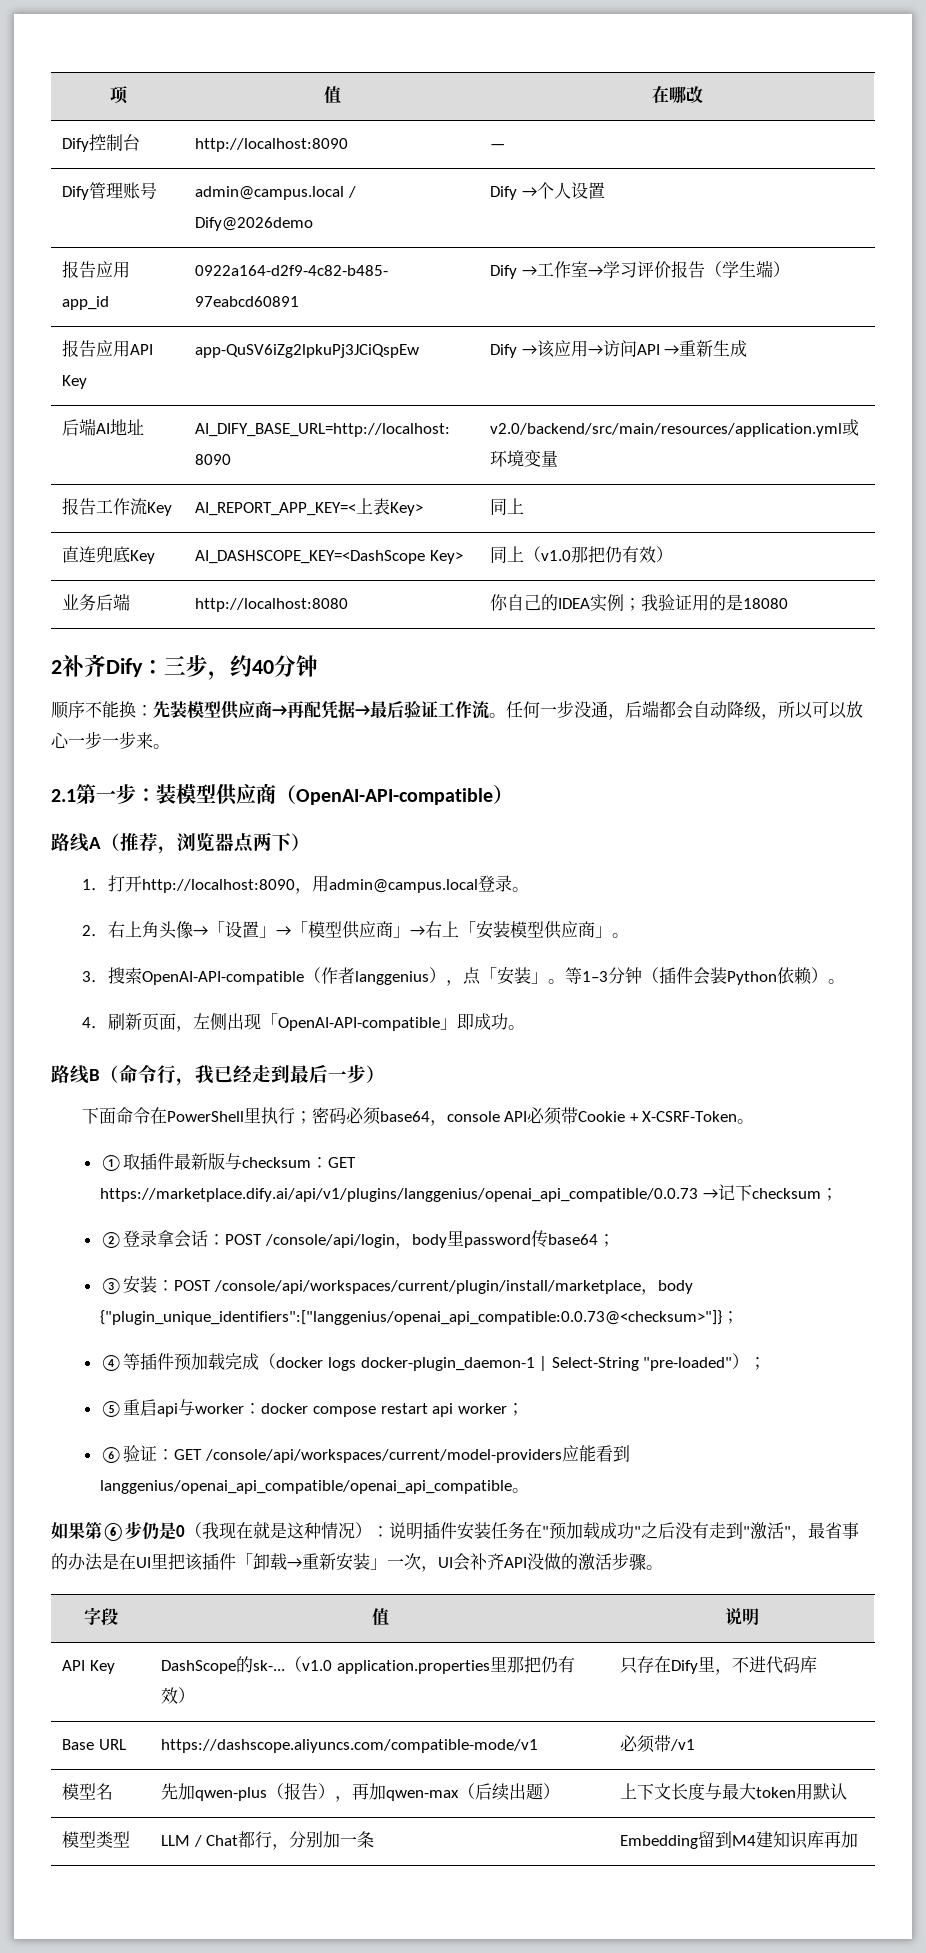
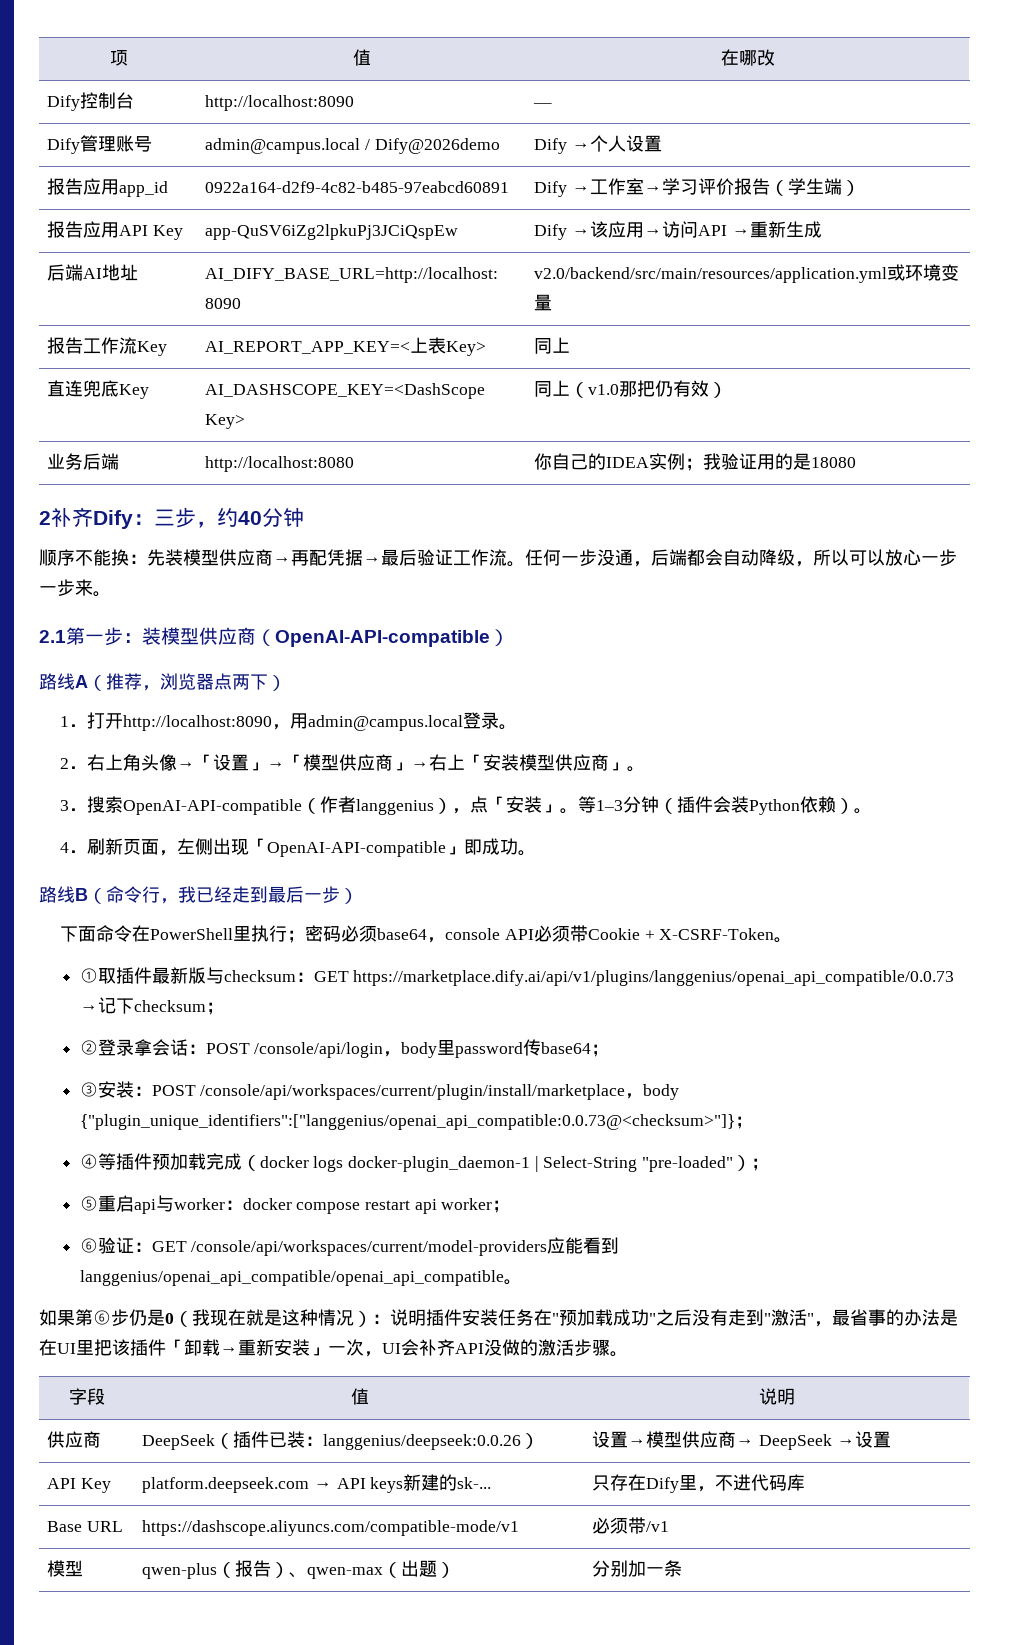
- API Key | DashScope的sk-...（v1.0 application.properties里那把仍有效） | 只存在Dify里，不进代码库
+ 供应商 | DeepSeek（插件已装：langgenius/deepseek:0.0.26） | 设置→模型供应商→ DeepSeek →设置
+ API Key | platform.deepseek.com → API keys新建的sk-... | 只存在Dify里，不进代码库
- 模型名 | 先加qwen-plus（报告），再加qwen-max（后续出题） | 上下文长度与最大token用默认
- 模型类型 | LLM / Chat都行，分别加一条 | Embedding留到M4建知识库再加
+ 模型 | qwen-plus（报告）、qwen-max（出题） | 分别加一条

